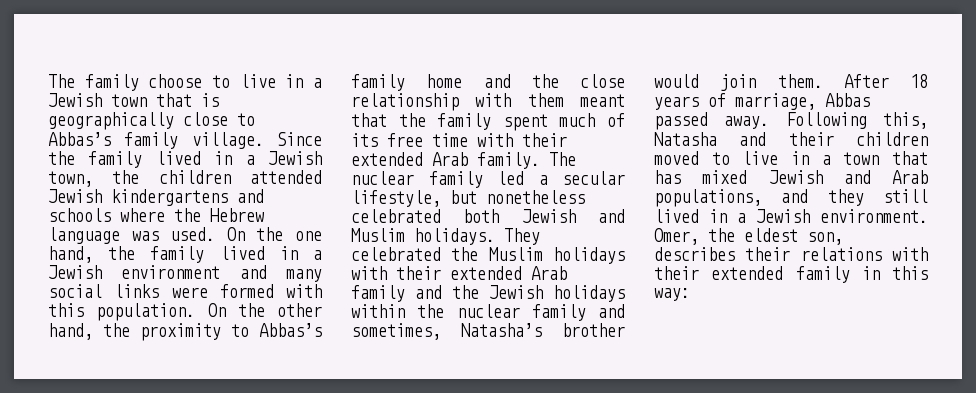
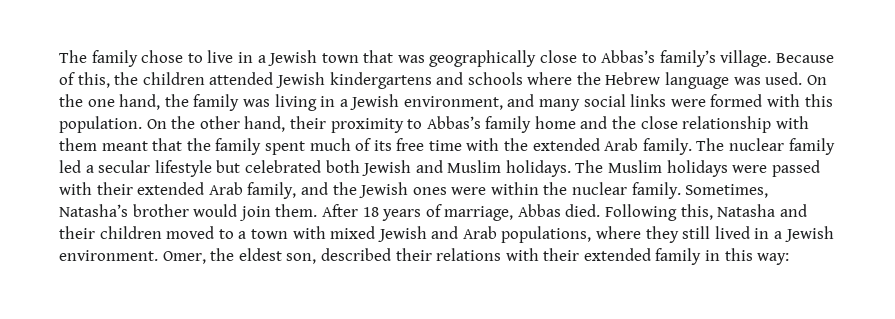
- The family choose to live in a Jewish town that is geographically close to Abbas’s family village. Since the family lived in a Jewish town, the children attended Jewish kindergartens and schools where the Hebrew language was used.
+ The family chose to live in a Jewish town that was geographically close to Abbas’s family’s village. Because of this, the children attended Jewish kindergartens and schools where the Hebrew language was used.
- On the one hand, the family lived in a Jewish environment and many social links were formed with this population.
+ On the one hand, the family was living in a Jewish environment, and many social links were formed with this population.
- On the other hand, the proximity to Abbas’s family home and the close relationship with them meant that the family spent much of its free time with their extended Arab family.
+ On the other hand, their proximity to Abbas’s family home and the close relationship with them meant that the family spent much of its free time with the extended Arab family.
- The nuclear family led a secular lifestyle, but nonetheless celebrated both Jewish and Muslim holidays.
+ The nuclear family led a secular lifestyle but celebrated both Jewish and Muslim holidays.
- They celebrated the Muslim holidays with their extended Arab family and the Jewish holidays within the nuclear family and sometimes, Natasha’s brother would join them.
+ The Muslim holidays were passed with their extended Arab family, and the Jewish ones were within the nuclear family. Sometimes, Natasha’s brother would join them.
- After 18 years of marriage, Abbas passed away.
+ After 18 years of marriage, Abbas died.
- Following this, Natasha and their children moved to live in a town that has mixed Jewish and Arab populations, and they still lived in a Jewish environment.
+ Following this, Natasha and their children moved to a town with mixed Jewish and Arab populations, where they still lived in a Jewish environment.
- Omer, the eldest son, describes their relations with their extended family in this way:
+ Omer, the eldest son, described their relations with their extended family in this way:

